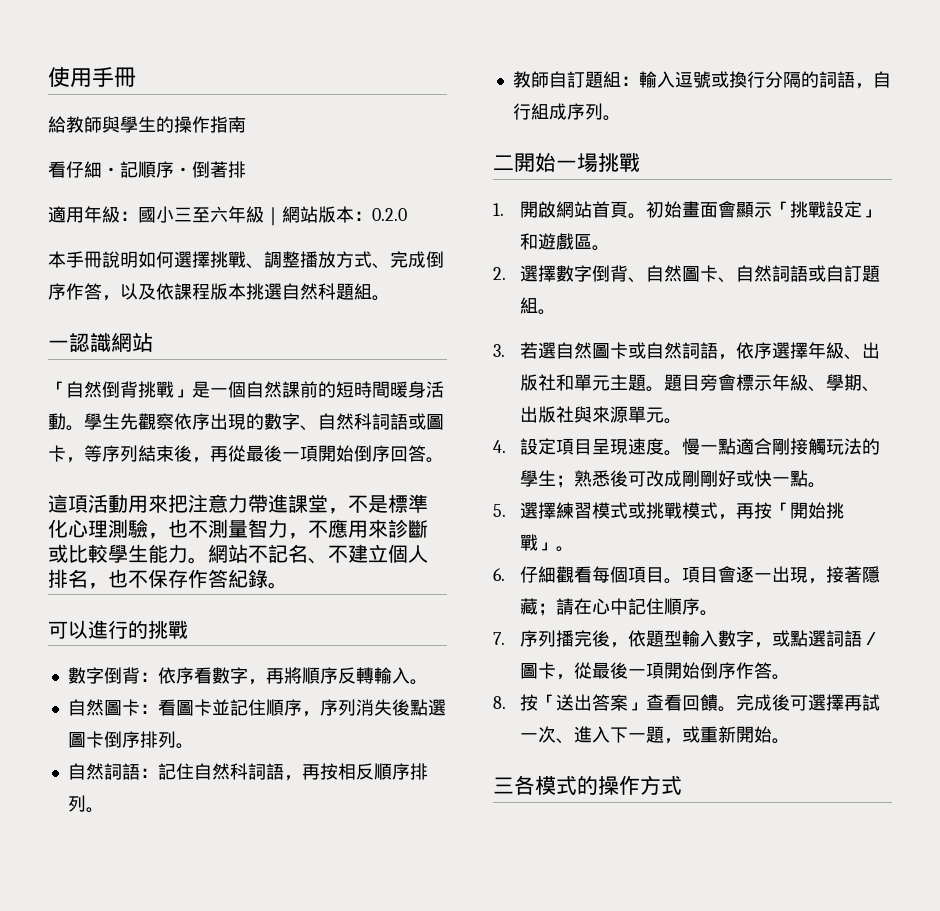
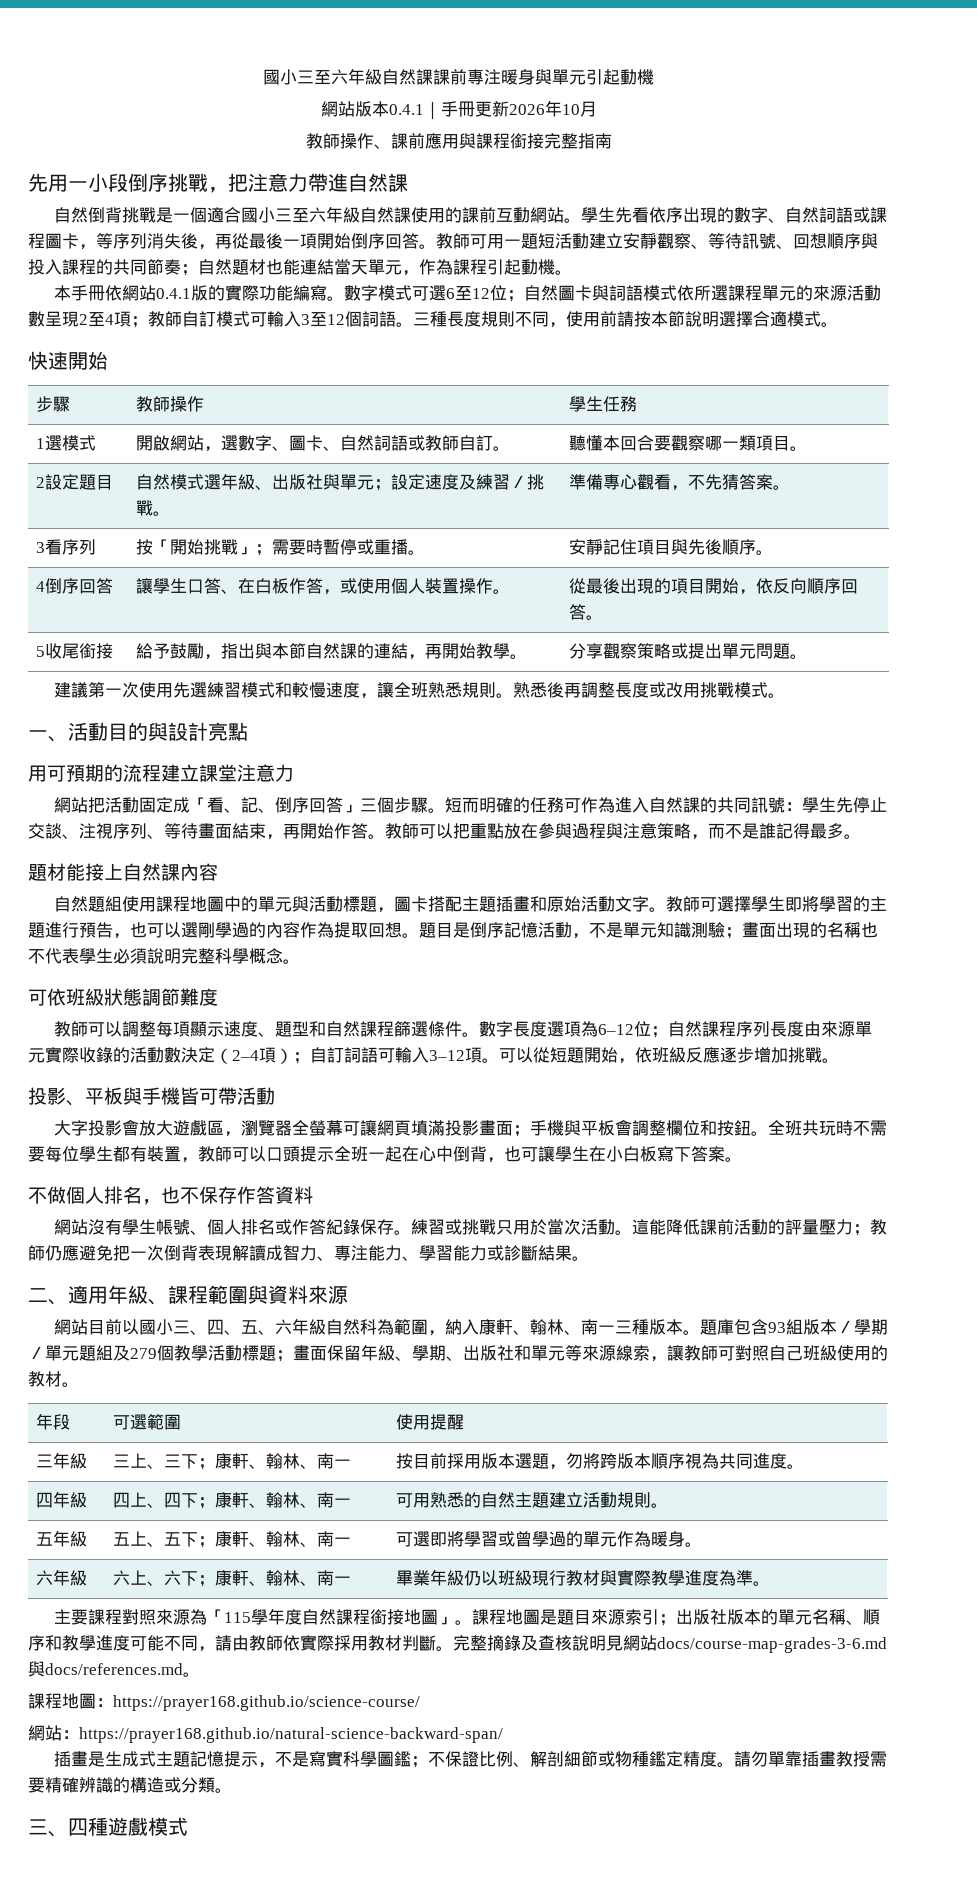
- 使用手冊
- 給教師與學生的操作指南
- 看仔細・記順序・倒著排
- 適用年級：國小三至六年級｜網站版本：0.2.0
- 本手冊說明如何選擇挑戰、調整播放方式、完成倒序作答，以及依課程版本挑選自然科題組。
- 一認識網站
- 「自然倒背挑戰」是一個自然課前的短時間暖身活動。
+ 國小三至六年級自然課課前專注暖身與單元引起動機
+ 網站版本0.4.1｜手冊更新2026年10月
+ 教師操作、課前應用與課程銜接完整指南
+ 先用一小段倒序挑戰，把注意力帶進自然課
+ 自然倒背挑戰是一個適合國小三至六年級自然課使用的課前互動網站。
- 學生先觀察依序出現的數字、自然科詞語或圖卡，等序列結束後，再從最後一項開始倒序回答。
- 這項活動用來把注意力帶進課堂，不是標準化心理測驗，也不測量智力，不應用來診斷或比較學生能力。網站不記名、不建立個人排名，也不保存作答紀錄。
- 可以進行的挑戰
- 數字倒背：依序看數字，再將順序反轉輸入。
- 自然圖卡：看圖卡並記住順序，序列消失後點選圖卡倒序排列。
- 自然詞語：記住自然科詞語，再按相反順序排列。
- 教師自訂題組：輸入逗號或換行分隔的詞語，自行組成序列。
- 二開始一場挑戰
- 1.開啟網站首頁。初始畫面會顯示「挑戰設定」和遊戲區。
- 2.選擇數字倒背、自然圖卡、自然詞語或自訂題組。
- 3.若選自然圖卡或自然詞語，依序選擇年級、出版社和單元主題。題目旁會標示年級、學期、出版社與來源單元。
- 4.設定項目呈現速度。慢一點適合剛接觸玩法的學生；熟悉後可改成剛剛好或快一點。
- 5.選擇練習模式或挑戰模式，再按「開始挑戰」。
- 6.仔細觀看每個項目。項目會逐一出現，接著隱藏；請在心中記住順序。
- 7.序列播完後，依題型輸入數字，或點選詞語／圖卡，從最後一項開始倒序作答。
- 8.按「送出答案」查看回饋。完成後可選擇再試一次、進入下一題，或重新開始。
- 三各模式的操作方式
+ 學生先看依序出現的數字、自然詞語或課程圖卡，等序列消失後，再從最後一項開始倒序回答。教師可用一題短活動建立安靜觀察、等待訊號、回想順序與投入課程的共同節奏；自然題材也能連結當天單元，作為課程引起動機。
+ 本手冊依網站0.4.1版的實際功能編寫。數字模式可選6至12位；自然圖卡與詞語模式依所選課程單元的來源活動數呈現2至4項；教師自訂模式可輸入3至12個詞語。三種長度規則不同，使用前請按本節說明選擇合適模式。
+ 快速開始
+ 步驟 | 教師操作 | 學生任務
+ 1選模式 | 開啟網站，選數字、圖卡、自然詞語或教師自訂。 | 聽懂本回合要觀察哪一類項目。
+ 2設定題目 | 自然模式選年級、出版社與單元；設定速度及練習／挑戰。 | 準備專心觀看，不先猜答案。
+ 3看序列 | 按「開始挑戰」；需要時暫停或重播。 | 安靜記住項目與先後順序。
+ 4倒序回答 | 讓學生口答、在白板作答，或使用個人裝置操作。 | 從最後出現的項目開始，依反向順序回答。
+ 5收尾銜接 | 給予鼓勵，指出與本節自然課的連結，再開始教學。 | 分享觀察策略或提出單元問題。
+ 建議第一次使用先選練習模式和較慢速度，讓全班熟悉規則。熟悉後再調整長度或改用挑戰模式。
+ 一、活動目的與設計亮點
+ 用可預期的流程建立課堂注意力
+ 網站把活動固定成「看、記、倒序回答」三個步驟。短而明確的任務可作為進入自然課的共同訊號：學生先停止交談、注視序列、等待畫面結束，再開始作答。教師可以把重點放在參與過程與注意策略，而不是誰記得最多。
+ 題材能接上自然課內容
+ 自然題組使用課程地圖中的單元與活動標題，圖卡搭配主題插畫和原始活動文字。教師可選擇學生即將學習的主題進行預告，也可以選剛學過的內容作為提取回想。題目是倒序記憶活動，不是單元知識測驗；畫面出現的名稱也不代表學生必須說明完整科學概念。
+ 可依班級狀態調節難度
+ 教師可以調整每項顯示速度、題型和自然課程篩選條件。數字長度選項為6–12位；自然課程序列長度由來源單元實際收錄的活動數決定（2–4項）；自訂詞語可輸入3–12項。可以從短題開始，依班級反應逐步增加挑戰。
+ 投影、平板與手機皆可帶活動
+ 大字投影會放大遊戲區，瀏覽器全螢幕可讓網頁填滿投影畫面；手機與平板會調整欄位和按鈕。全班共玩時不需要每位學生都有裝置，教師可以口頭提示全班一起在心中倒背，也可讓學生在小白板寫下答案。
+ 不做個人排名，也不保存作答資料
+ 網站沒有學生帳號、個人排名或作答紀錄保存。練習或挑戰只用於當次活動。這能降低課前活動的評量壓力；教師仍應避免把一次倒背表現解讀成智力、專注能力、學習能力或診斷結果。
+ 二、適用年級、課程範圍與資料來源
+ 網站目前以國小三、四、五、六年級自然科為範圍，納入康軒、翰林、南一三種版本。題庫包含93組版本／學期／單元題組及279個教學活動標題；畫面保留年級、學期、出版社和單元等來源線索，讓教師可對照自己班級使用的教材。
+ 年段 | 可選範圍 | 使用提醒
+ 三年級 | 三上、三下；康軒、翰林、南一 | 按目前採用版本選題，勿將跨版本順序視為共同進度。
+ 四年級 | 四上、四下；康軒、翰林、南一 | 可用熟悉的自然主題建立活動規則。
+ 五年級 | 五上、五下；康軒、翰林、南一 | 可選即將學習或曾學過的單元作為暖身。
+ 六年級 | 六上、六下；康軒、翰林、南一 | 畢業年級仍以班級現行教材與實際教學進度為準。
+ 主要課程對照來源為「115學年度自然課程銜接地圖」。課程地圖是題目來源索引；出版社版本的單元名稱、順序和教學進度可能不同，請由教師依實際採用教材判斷。完整摘錄及查核說明見網站docs/course-map-grades-3-6.md與docs/references.md。
+ 課程地圖：https://prayer168.github.io/science-course/
+ 網站：https://prayer168.github.io/natural-science-backward-span/
+ 插畫是生成式主題記憶提示，不是寫實科學圖鑑；不保證比例、解剖細節或物種鑑定精度。請勿單靠插畫教授需要精確辨識的構造或分類。
+ 三、四種遊戲模式

